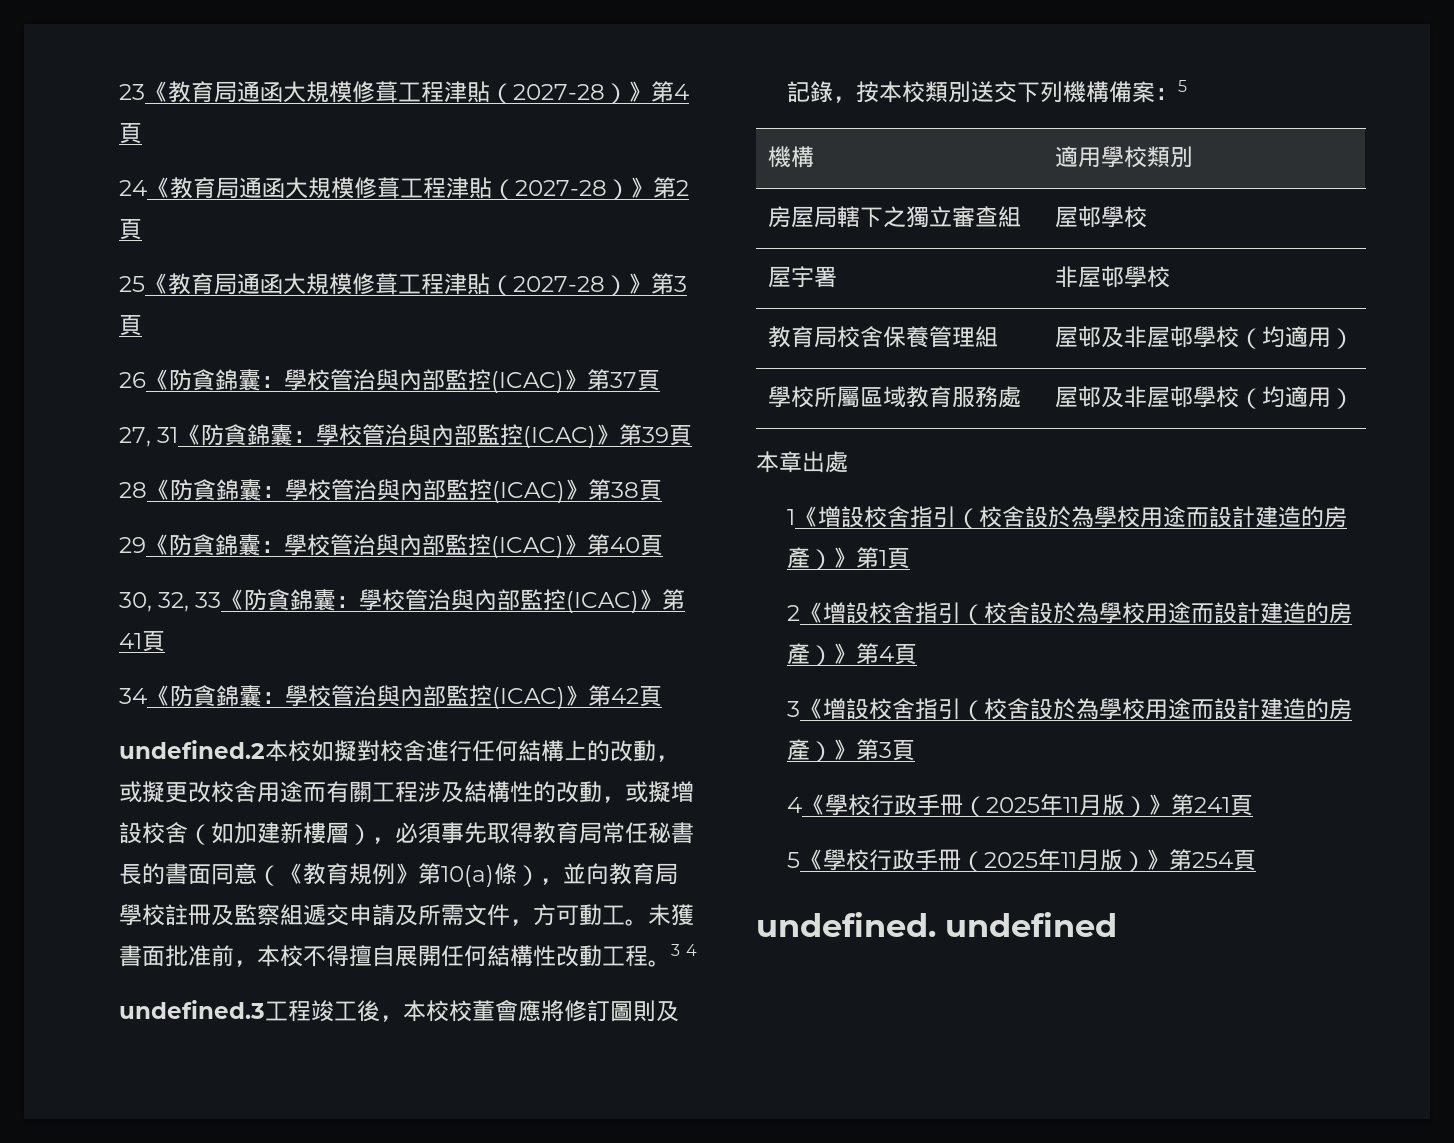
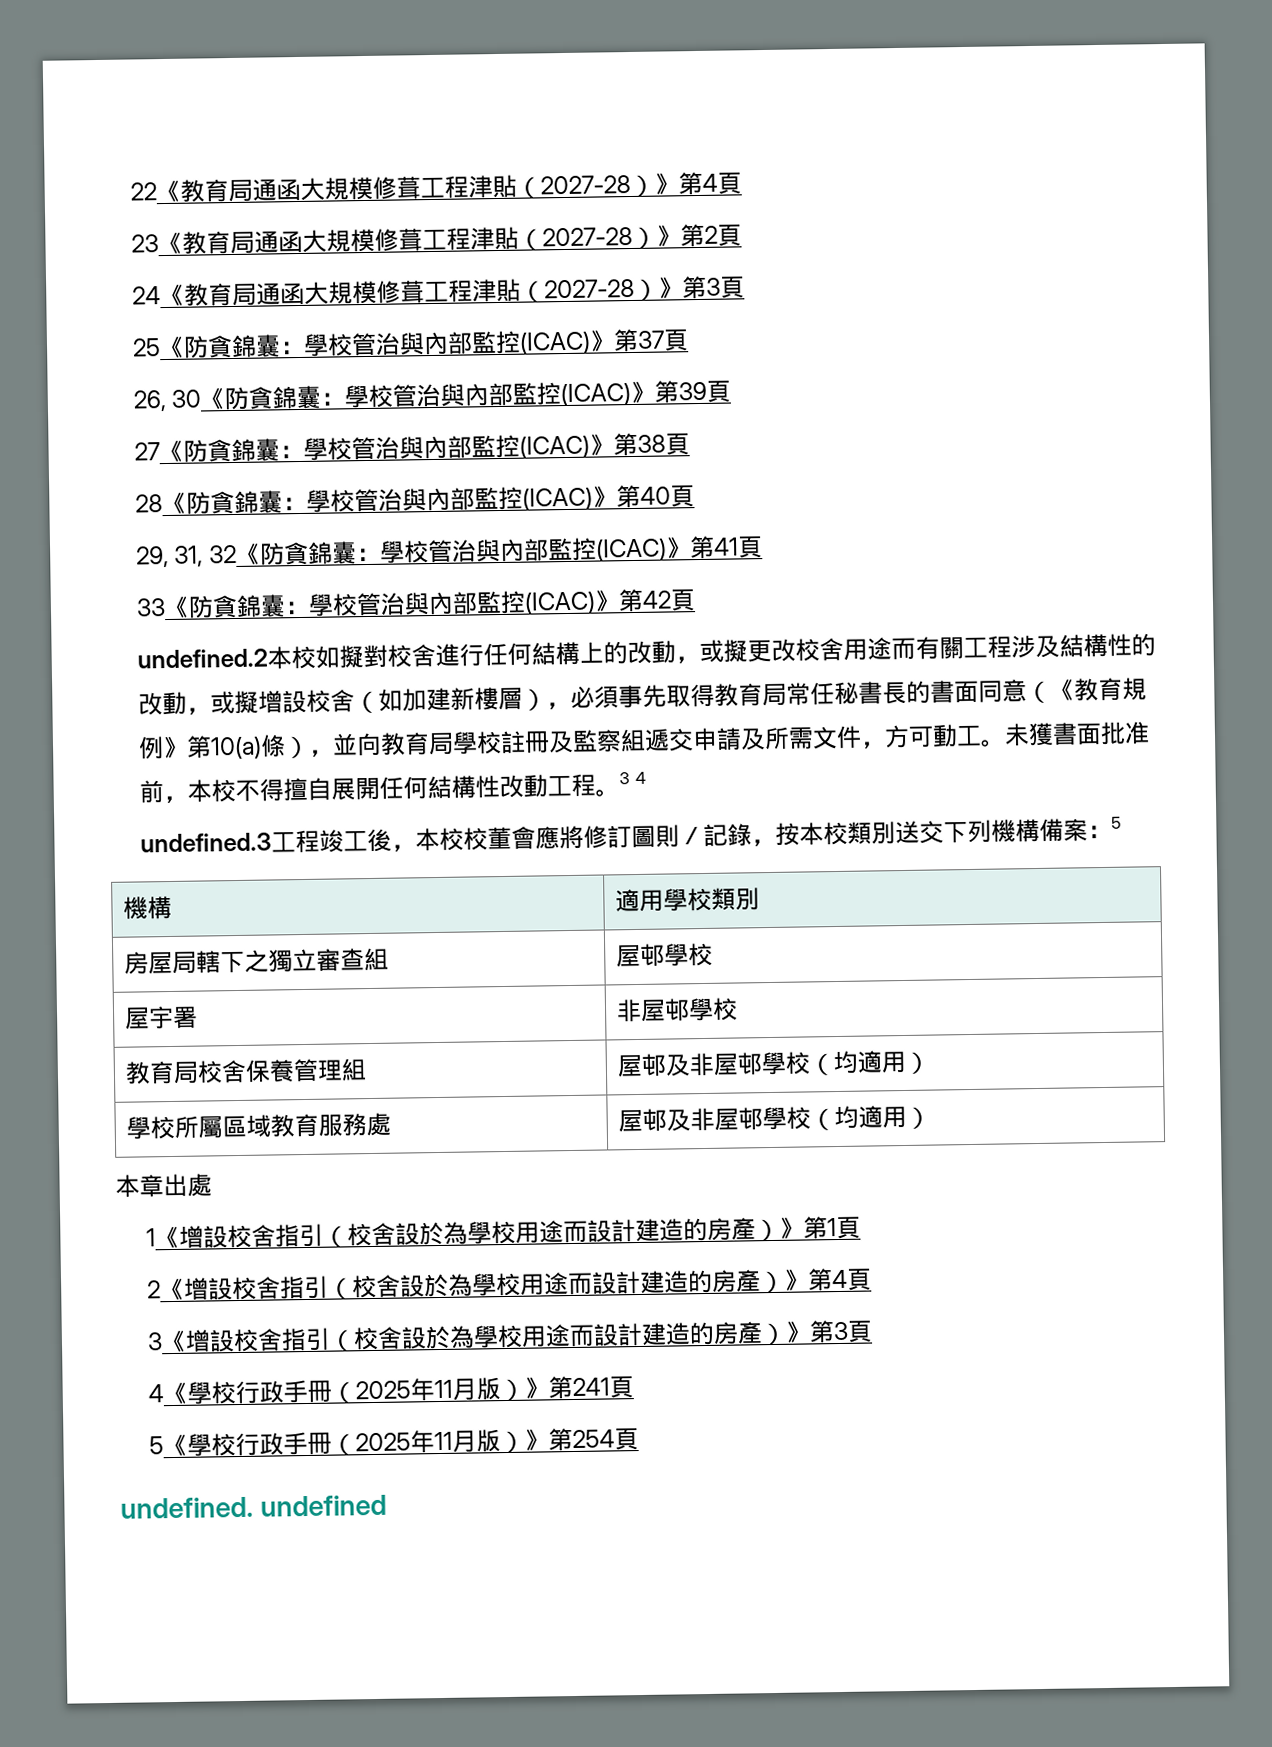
- 23《教育局通函大規模修葺工程津貼（2027-28）》第4頁
+ 22《教育局通函大規模修葺工程津貼（2027-28）》第4頁
- 24《教育局通函大規模修葺工程津貼（2027-28）》第2頁
+ 23《教育局通函大規模修葺工程津貼（2027-28）》第2頁
- 25《教育局通函大規模修葺工程津貼（2027-28）》第3頁
+ 24《教育局通函大規模修葺工程津貼（2027-28）》第3頁
- 26《防貪錦囊：學校管治與內部監控(ICAC)》第37頁
+ 25《防貪錦囊：學校管治與內部監控(ICAC)》第37頁
- 27, 31《防貪錦囊：學校管治與內部監控(ICAC)》第39頁
+ 26, 30《防貪錦囊：學校管治與內部監控(ICAC)》第39頁
- 28《防貪錦囊：學校管治與內部監控(ICAC)》第38頁
+ 27《防貪錦囊：學校管治與內部監控(ICAC)》第38頁
- 29《防貪錦囊：學校管治與內部監控(ICAC)》第40頁
+ 28《防貪錦囊：學校管治與內部監控(ICAC)》第40頁
- 30, 32, 33《防貪錦囊：學校管治與內部監控(ICAC)》第41頁
+ 29, 31, 32《防貪錦囊：學校管治與內部監控(ICAC)》第41頁
- 34《防貪錦囊：學校管治與內部監控(ICAC)》第42頁
+ 33《防貪錦囊：學校管治與內部監控(ICAC)》第42頁
- undefined.3工程竣工後，本校校董會應將修訂圖則及記錄，按本校類別送交下列機構備案：5
+ undefined.3工程竣工後，本校校董會應將修訂圖則／記錄，按本校類別送交下列機構備案：5

